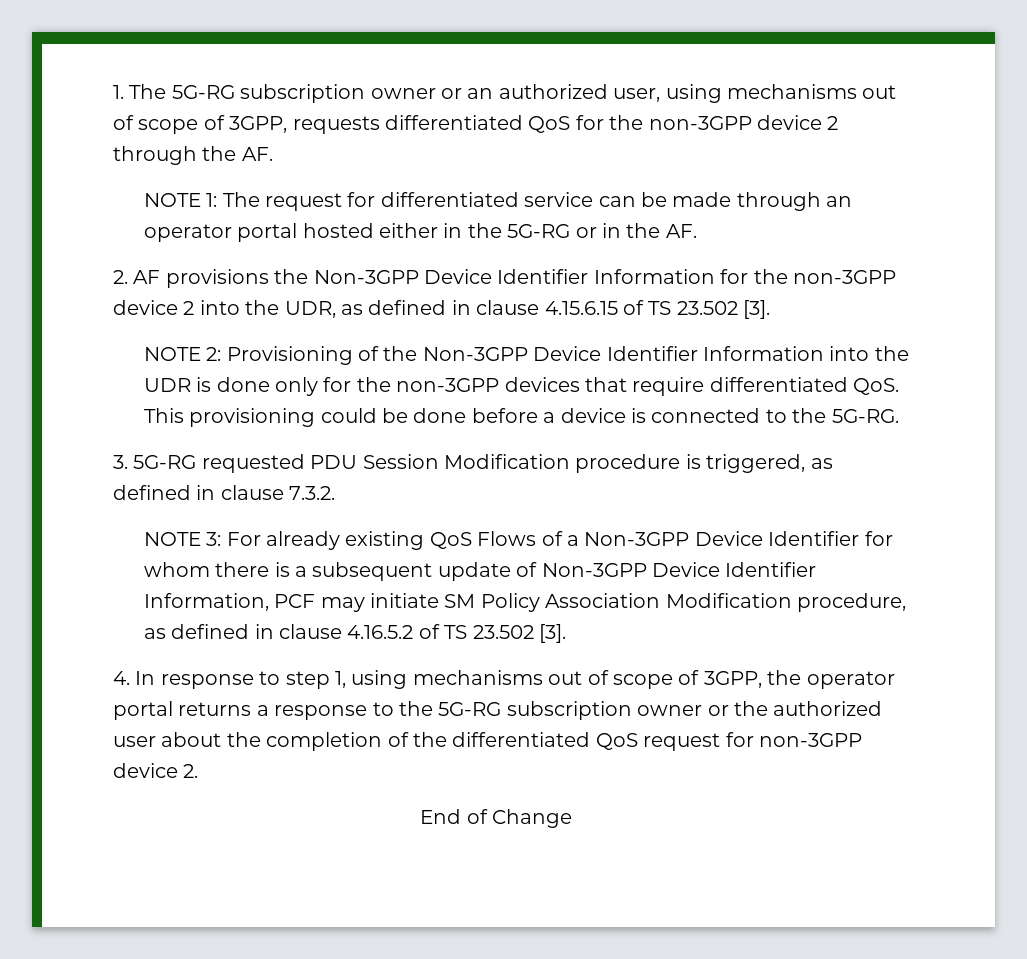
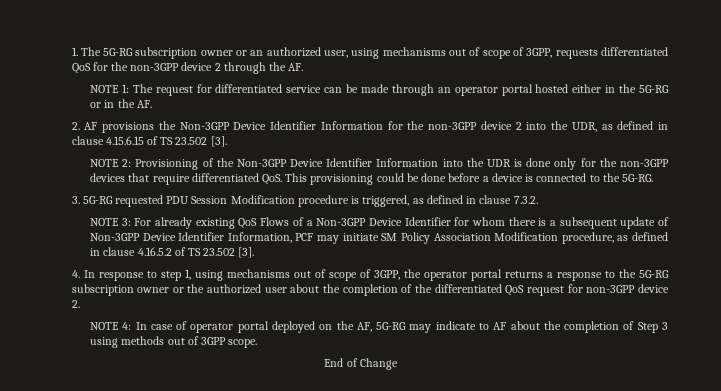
+ NOTE 4: In case of operator portal deployed on the AF, 5G-RG may indicate to AF about the completion of Step 3 using methods out of 3GPP scope.

